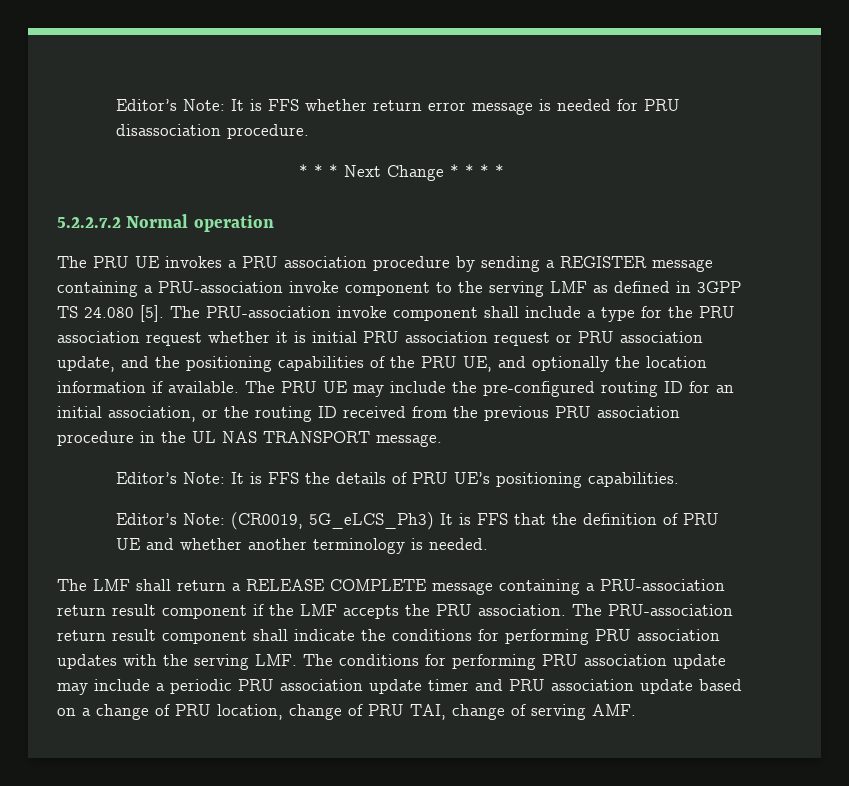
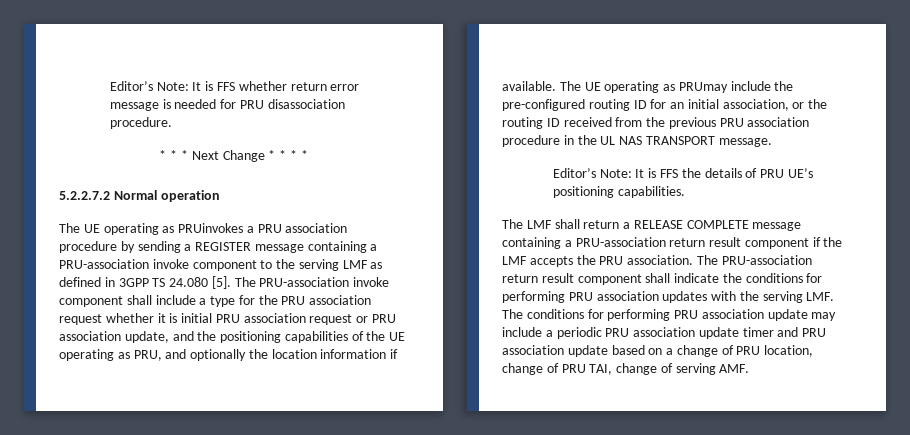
- The PRU UE invokes a PRU association procedure by sending a REGISTER message containing a PRU-association invoke component to the serving LMF as defined in 3GPP TS 24.080 [5].
+ The UE operating as PRUinvokes a PRU association procedure by sending a REGISTER message containing a PRU-association invoke component to the serving LMF as defined in 3GPP TS 24.080 [5].
- The PRU-association invoke component shall include a type for the PRU association request whether it is initial PRU association request or PRU association update, and the positioning capabilities of the PRU UE, and optionally the location information if available.
+ The PRU-association invoke component shall include a type for the PRU association request whether it is initial PRU association request or PRU association update, and the positioning capabilities of the UE operating as PRU, and optionally the location information if available.
- The PRU UE may include the pre-configured routing ID for an initial association, or the routing ID received from the previous PRU association procedure in the UL NAS TRANSPORT message.
+ The UE operating as PRUmay include the pre-configured routing ID for an initial association, or the routing ID received from the previous PRU association procedure in the UL NAS TRANSPORT message.
- Editor’s Note: (CR0019, 5G_eLCS_Ph3) It is FFS that the definition of PRU UE and whether another terminology is needed.

